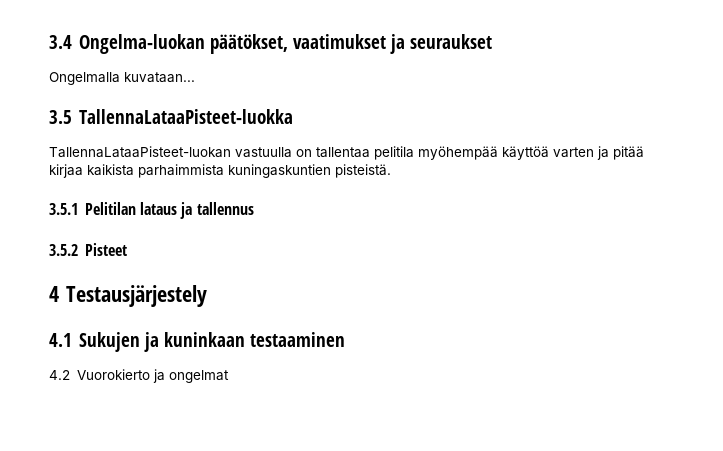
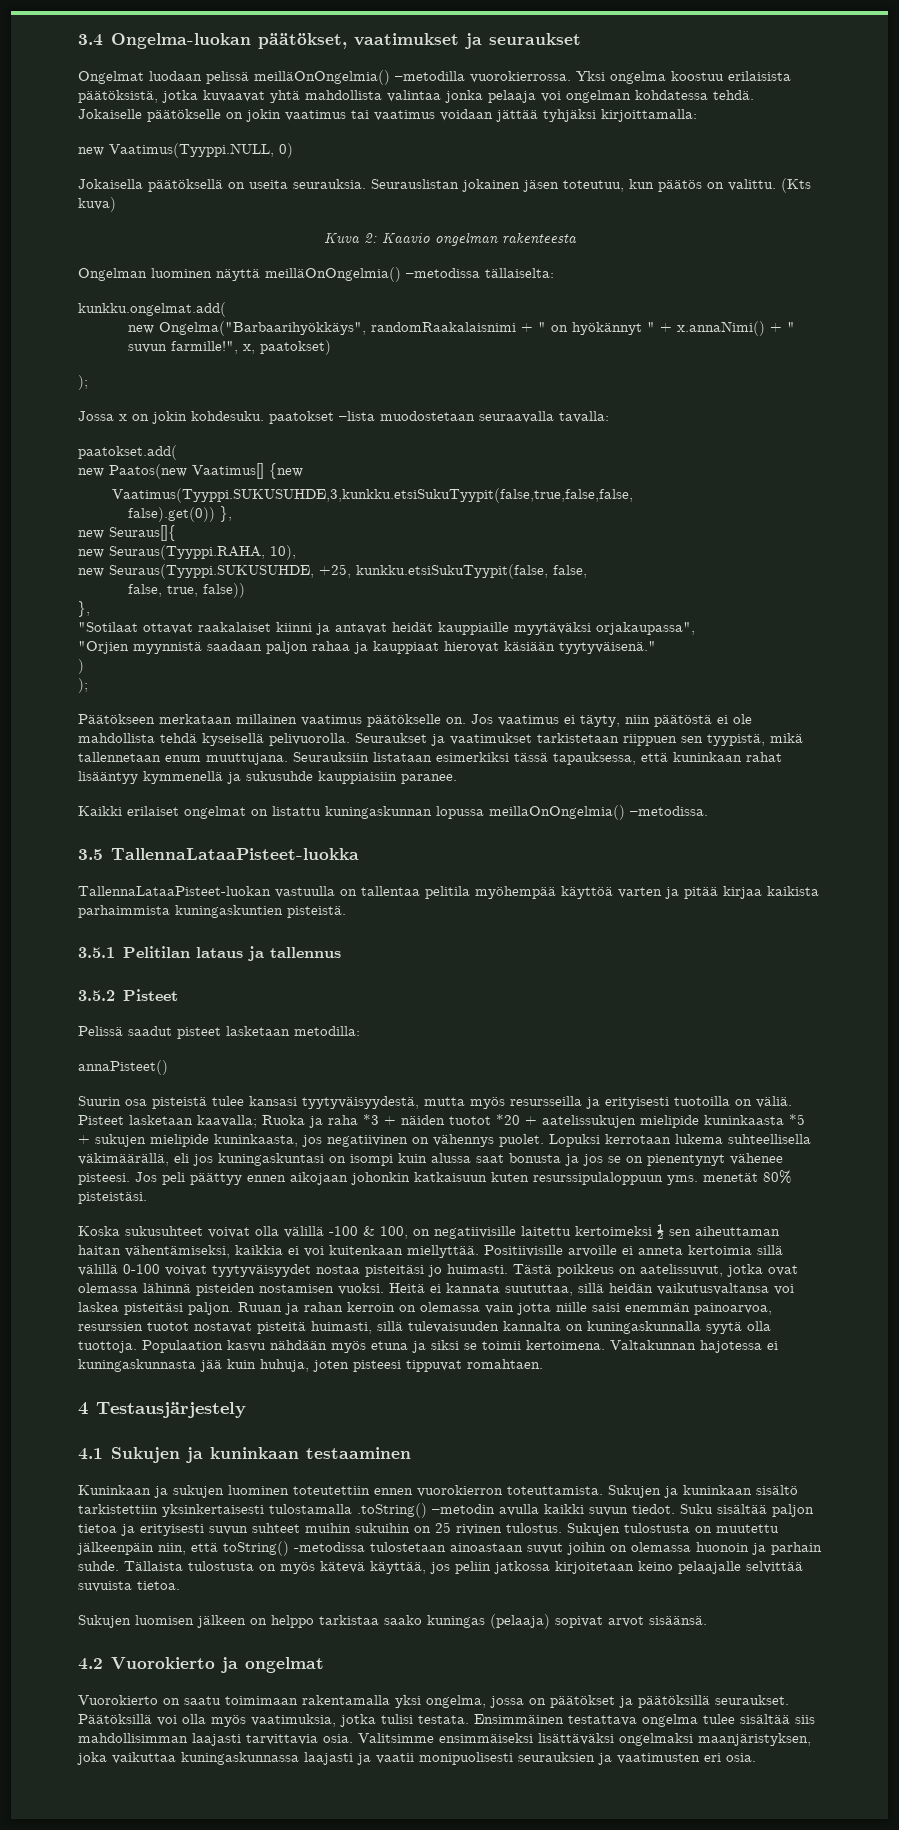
- Ongelmalla kuvataan...
+ Ongelmat luodaan pelissä meilläOnOngelmia() –metodilla vuorokierrossa. Yksi ongelma koostuu erilaisista päätöksistä, jotka kuvaavat yhtä mahdollista valintaa jonka pelaaja voi ongelman kohdatessa tehdä. Jokaiselle päätökselle on jokin vaatimus tai vaatimus voidaan jättää tyhjäksi kirjoittamalla:
+ new Vaatimus(Tyyppi.NULL, 0)
+ Jokaisella päätöksellä on useita seurauksia. Seurauslistan jokainen jäsen toteutuu, kun päätös on valittu. (Kts kuva)
+ Kuva 2: Kaavio ongelman rakenteesta
+ Ongelman luominen näyttä meilläOnOngelmia() –metodissa tällaiselta:
+ kunkku.ongelmat.add(
+ new Ongelma("Barbaarihyökkäys", randomRaakalaisnimi + " on hyökännyt " + x.annaNimi() + " suvun farmille!", x, paatokset)
+ );
+ Jossa x on jokin kohdesuku. paatokset –lista muodostetaan seuraavalla tavalla:
+ paatokset.add(
+ new Paatos(new Vaatimus[] {new
+ Vaatimus(Tyyppi.SUKUSUHDE,3,kunkku.etsiSukuTyypit(false,true,false,false,
+ false).get(0)) },
+ new Seuraus[]{
+ new Seuraus(Tyyppi.RAHA, 10),
+ new Seuraus(Tyyppi.SUKUSUHDE, +25, kunkku.etsiSukuTyypit(false, false,
+ false, true, false))
+ },
+ "Sotilaat ottavat raakalaiset kiinni ja antavat heidät kauppiaille myytäväksi orjakaupassa",
+ "Orjien myynnistä saadaan paljon rahaa ja kauppiaat hierovat käsiään tyytyväisenä."
+ )
+ );
+ Päätökseen merkataan millainen vaatimus päätökselle on. Jos vaatimus ei täyty, niin päätöstä ei ole mahdollista tehdä kyseisellä pelivuorolla. Seuraukset ja vaatimukset tarkistetaan riippuen sen tyypistä, mikä tallennetaan enum muuttujana. Seurauksiin listataan esimerkiksi tässä tapauksessa, että kuninkaan rahat lisääntyy kymmenellä ja sukusuhde kauppiaisiin paranee.
+ Kaikki erilaiset ongelmat on listattu kuningaskunnan lopussa meillaOnOngelmia() –metodissa.
+ Pelissä saadut pisteet lasketaan metodilla:
+ annaPisteet()
+ Suurin osa pisteistä tulee kansasi tyytyväisyydestä, mutta myös resursseilla ja erityisesti tuotoilla on väliä. Pisteet lasketaan kaavalla; Ruoka ja raha *3 + näiden tuotot *20 + aatelissukujen mielipide kuninkaasta *5 + sukujen mielipide kuninkaasta, jos negatiivinen on vähennys puolet. Lopuksi kerrotaan lukema suhteellisella väkimäärällä, eli jos kuningaskuntasi on isompi kuin alussa saat bonusta ja jos se on pienentynyt vähenee pisteesi. Jos peli päättyy ennen aikojaan johonkin katkaisuun kuten resurssipulaloppuun yms. menetät 80% pisteistäsi.
+ Koska sukusuhteet voivat olla välillä -100 & 100, on negatiivisille laitettu kertoimeksi ½ sen aiheuttaman haitan vähentämiseksi, kaikkia ei voi kuitenkaan miellyttää. Positiivisille arvoille ei anneta kertoimia sillä välillä 0-100 voivat tyytyväisyydet nostaa pisteitäsi jo huimasti. Tästä poikkeus on aatelissuvut, jotka ovat olemassa lähinnä pisteiden nostamisen vuoksi. Heitä ei kannata suututtaa, sillä heidän vaikutusvaltansa voi laskea pisteitäsi paljon. Ruuan ja rahan kerroin on olemassa vain jotta niille saisi enemmän painoarvoa, resurssien tuotot nostavat pisteitä huimasti, sillä tulevaisuuden kannalta on kuningaskunnalla syytä olla tuottoja. Populaation kasvu nähdään myös etuna ja siksi se toimii kertoimena. Valtakunnan hajotessa ei kuningaskunnasta jää kuin huhuja, joten pisteesi tippuvat romahtaen.
+ Kuninkaan ja sukujen luominen toteutettiin ennen vuorokierron toteuttamista. Sukujen ja kuninkaan sisältö tarkistettiin yksinkertaisesti tulostamalla .toString() –metodin avulla kaikki suvun tiedot. Suku sisältää paljon tietoa ja erityisesti suvun suhteet muihin sukuihin on 25 rivinen tulostus. Sukujen tulostusta on muutettu jälkeenpäin niin, että toString() -metodissa tulostetaan ainoastaan suvut joihin on olemassa huonoin ja parhain suhde. Tällaista tulostusta on myös kätevä käyttää, jos peliin jatkossa kirjoitetaan keino pelaajalle selvittää suvuista tietoa.
+ Sukujen luomisen jälkeen on helppo tarkistaa saako kuningas (pelaaja) sopivat arvot sisäänsä.
  4.2 Vuorokierto ja ongelmat
+ Vuorokierto on saatu toimimaan rakentamalla yksi ongelma, jossa on päätökset ja päätöksillä seuraukset. Päätöksillä voi olla myös vaatimuksia, jotka tulisi testata. Ensimmäinen testattava ongelma tulee sisältää siis mahdollisimman laajasti tarvittavia osia. Valitsimme ensimmäiseksi lisättäväksi ongelmaksi maanjäristyksen, joka vaikuttaa kuningaskunnassa laajasti ja vaatii monipuolisesti seurauksien ja vaatimusten eri osia.

